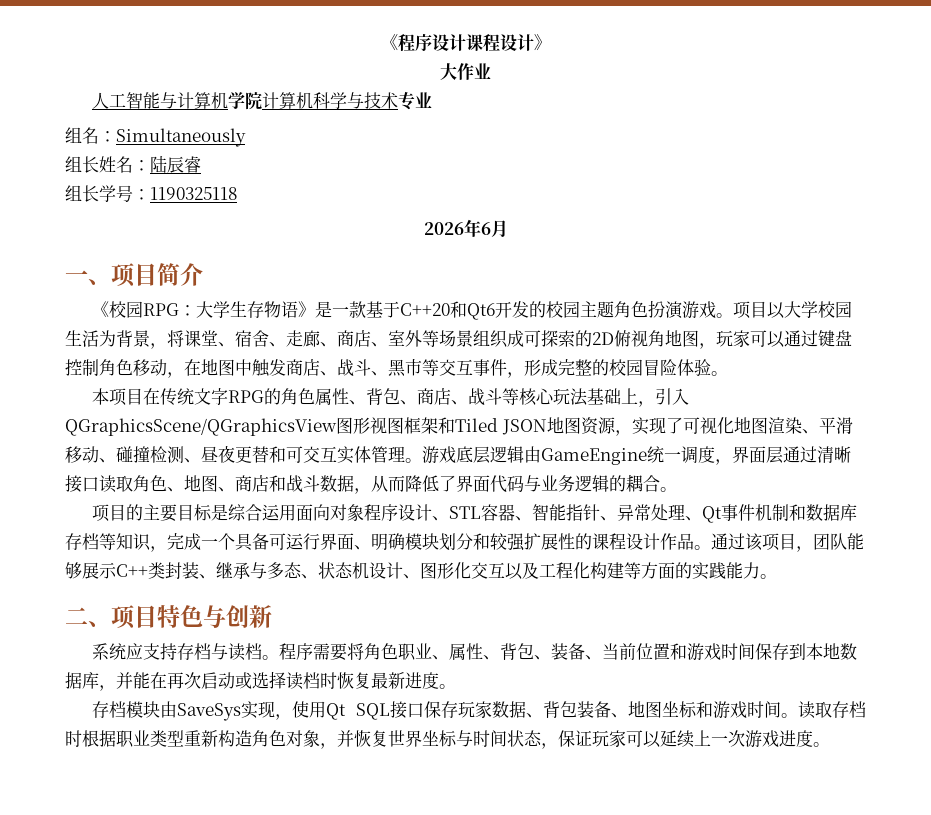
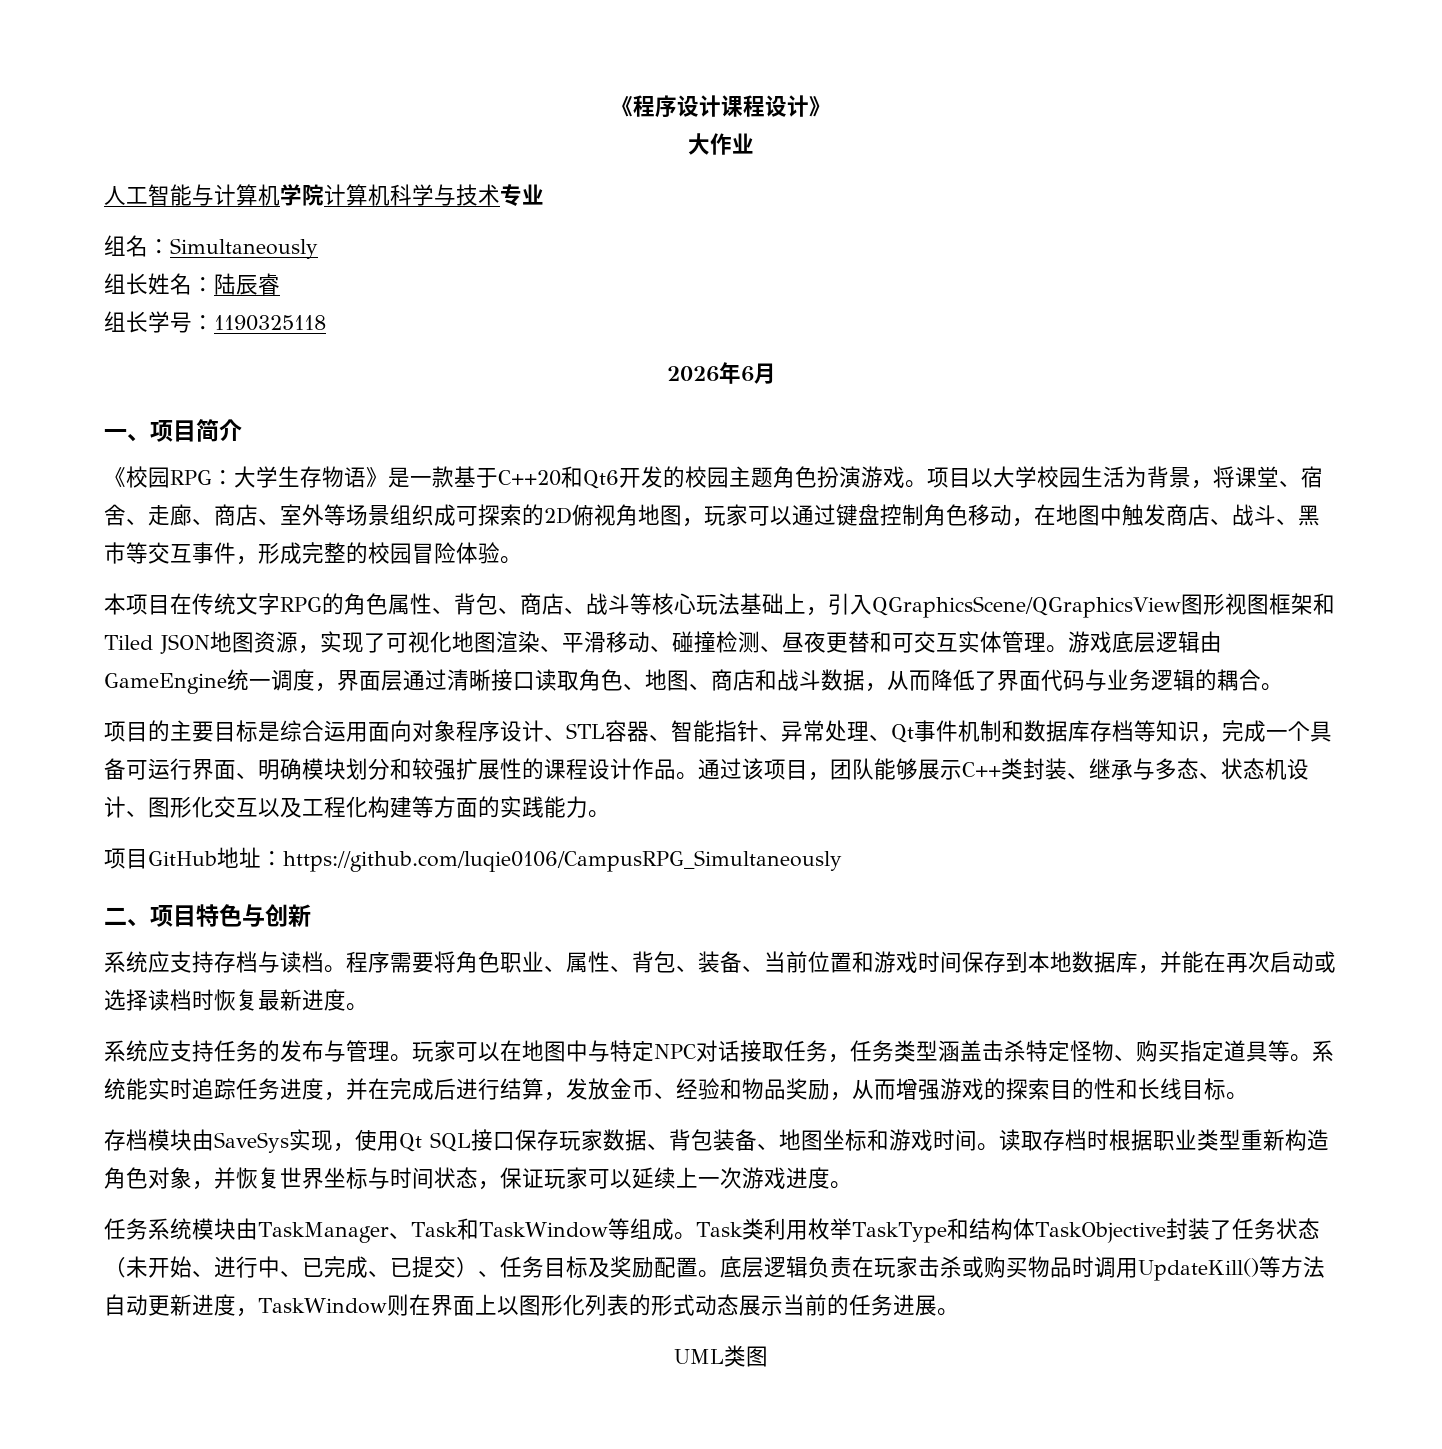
+ 项目GitHub地址：https://github.com/luqie0106/CampusRPG_Simultaneously
+ 系统应支持任务的发布与管理。玩家可以在地图中与特定NPC对话接取任务，任务类型涵盖击杀特定怪物、购买指定道具等。系统能实时追踪任务进度，并在完成后进行结算，发放金币、经验和物品奖励，从而增强游戏的探索目的性和长线目标。
+ 任务系统模块由TaskManager、Task和TaskWindow等组成。Task类利用枚举TaskType和结构体TaskObjective封装了任务状态（未开始、进行中、已完成、已提交）、任务目标及奖励配置。底层逻辑负责在玩家击杀或购买物品时调用UpdateKill()等方法自动更新进度，TaskWindow则在界面上以图形化列表的形式动态展示当前的任务进展。
+ UML类图

